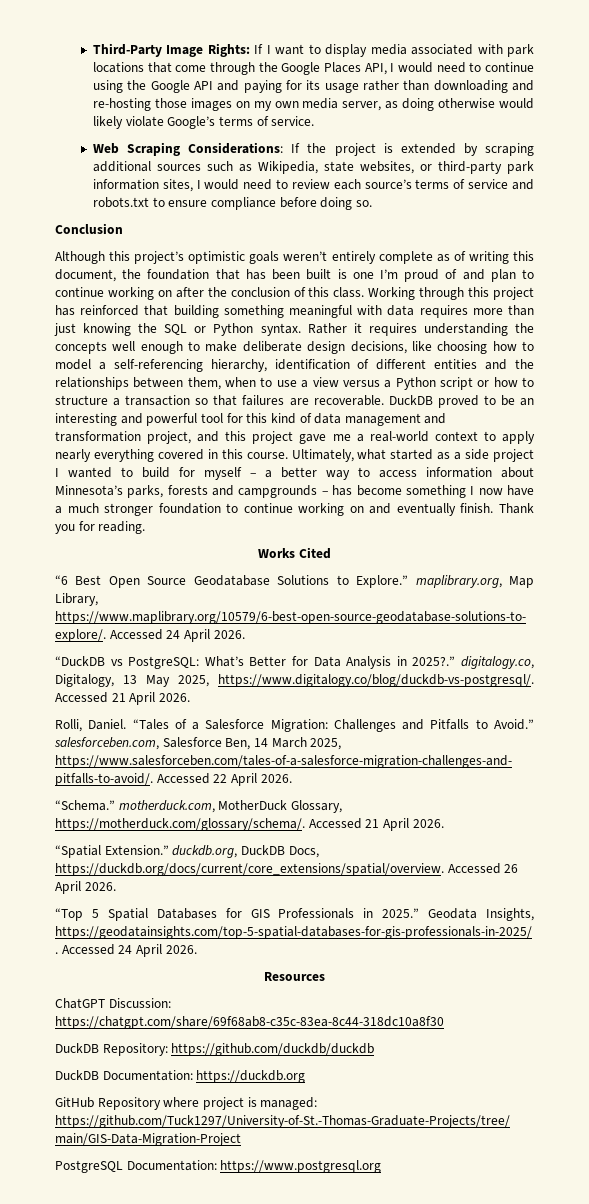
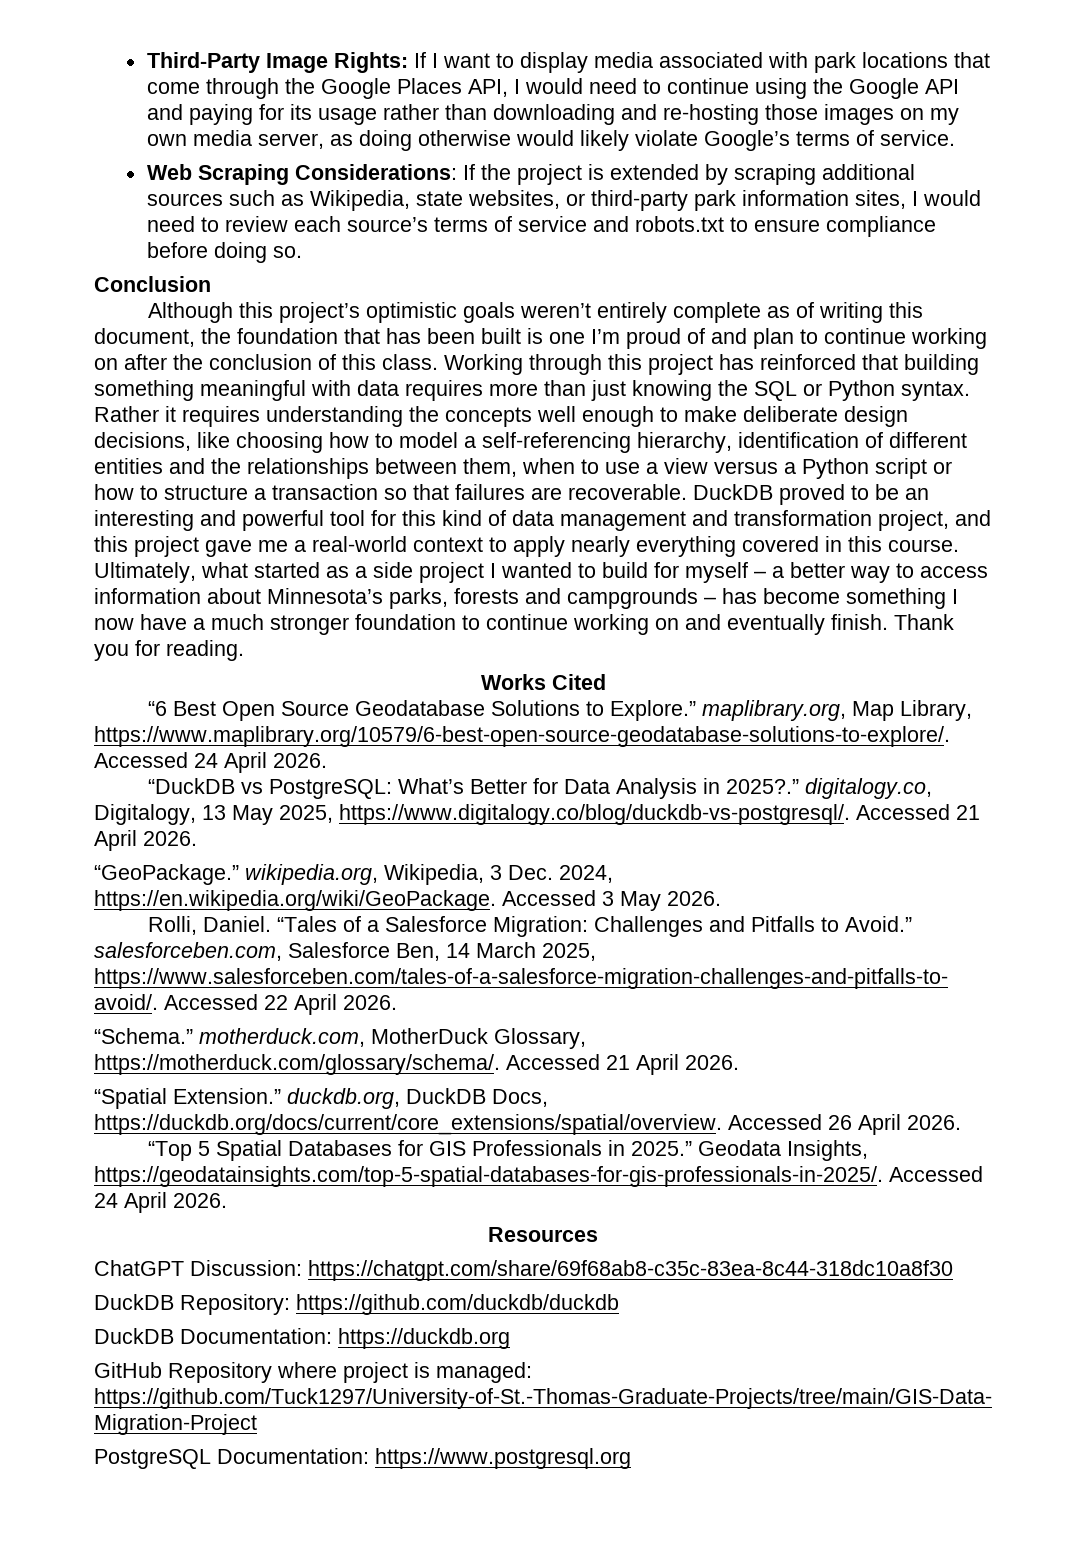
+ “GeoPackage.” wikipedia.org, Wikipedia, 3 Dec. 2024, https://en.wikipedia.org/wiki/GeoPackage. Accessed 3 May 2026.

